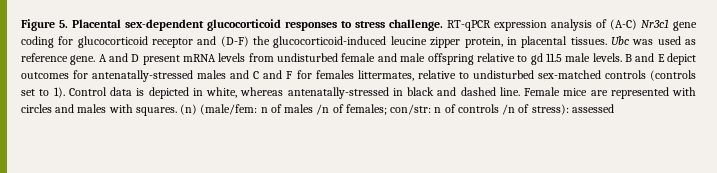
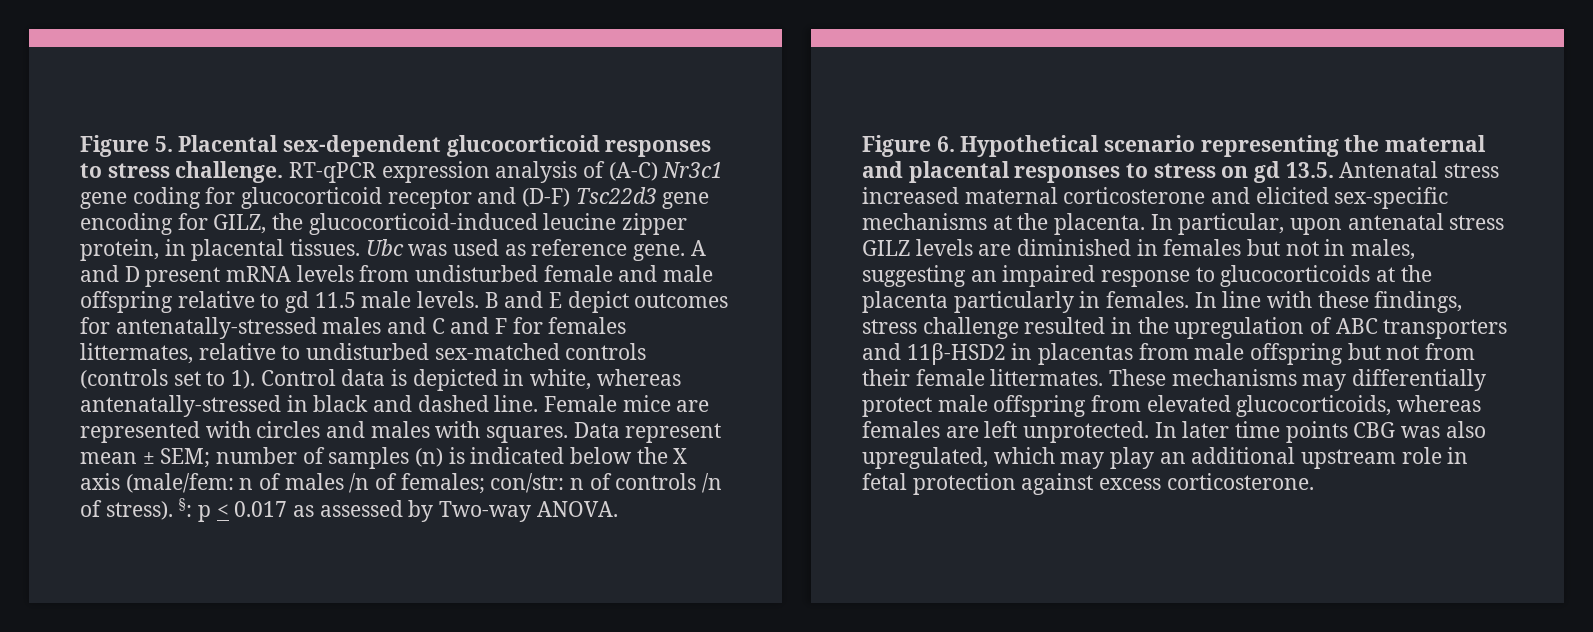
- RT-qPCR expression analysis of (A-C) Nr3c1 gene coding for glucocorticoid receptor and (D-F) the glucocorticoid-induced leucine zipper protein, in placental tissues.
+ RT-qPCR expression analysis of (A-C) Nr3c1 gene coding for glucocorticoid receptor and (D-F) Tsc22d3 gene encoding for GILZ, the glucocorticoid-induced leucine zipper protein, in placental tissues.
- (n) (male/fem: n of males /n of females; con/str: n of controls /n of stress): assessed
+ Data represent mean ± SEM; number of samples (n) is indicated below the X axis (male/fem: n of males /n of females; con/str: n of controls /n of stress). §: p < 0.017 as assessed by Two-way ANOVA.
+ Figure 6. Hypothetical scenario representing the maternal and placental responses to stress on gd 13.5. Antenatal stress increased maternal corticosterone and elicited sex-specific mechanisms at the placenta. In particular, upon antenatal stress GILZ levels are diminished in females but not in males, suggesting an impaired response to glucocorticoids at the placenta particularly in females. In line with these findings, stress challenge resulted in the upregulation of ABC transporters and 11β-HSD2 in placentas from male offspring but not from their female littermates. These mechanisms may differentially protect male offspring from elevated glucocorticoids, whereas females are left unprotected. In later time points CBG was also upregulated, which may play an additional upstream role in fetal protection against excess corticosterone.

